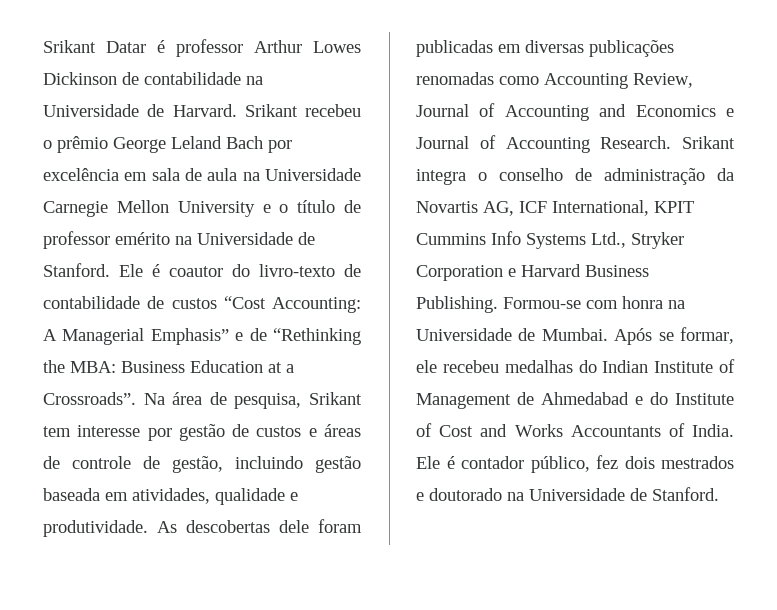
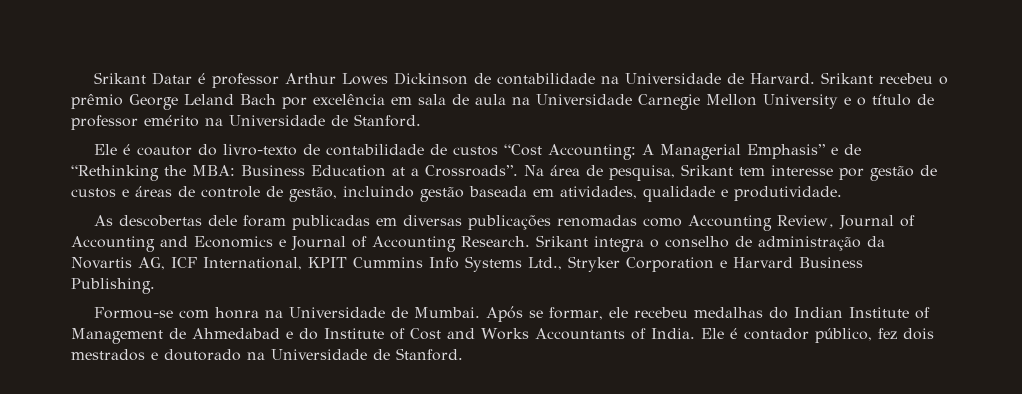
- Srikant recebeu o prêmio George Leland Bach por excelência em sala de aula na Universidade Carnegie Mellon University e o título de professor emérito na Universidade de Stanford. Ele é coautor do livro-texto de contabilidade de custos “Cost Accounting: A Managerial Emphasis” e de “Rethinking the MBA: Business Education at a Crossroads”.
+ Srikant recebeu o prêmio George Leland Bach por excelência em sala de aula na Universidade Carnegie Mellon University e o título de professor emérito na Universidade de Stanford.
+ Ele é coautor do livro-texto de contabilidade de custos “Cost Accounting: A Managerial Emphasis” e de “Rethinking the MBA: Business Education at a Crossroads”.
- Na área de pesquisa, Srikant tem interesse por gestão de custos e áreas de controle de gestão, incluindo gestão baseada em atividades, qualidade e produtividade. As descobertas dele foram publicadas em diversas publicações renomadas como Accounting Review, Journal of Accounting and Economics e Journal of Accounting Research.
+ Na área de pesquisa, Srikant tem interesse por gestão de custos e áreas de controle de gestão, incluindo gestão baseada em atividades, qualidade e produtividade.
+ As descobertas dele foram publicadas em diversas publicações renomadas como Accounting Review, Journal of Accounting and Economics e Journal of Accounting Research.
- Srikant integra o conselho de administração da Novartis AG, ICF International, KPIT Cummins Info Systems Ltd., Stryker Corporation e Harvard Business Publishing. Formou-se com honra na Universidade de Mumbai.
+ Srikant integra o conselho de administração da Novartis AG, ICF International, KPIT Cummins Info Systems Ltd., Stryker Corporation e Harvard Business Publishing.
+ Formou-se com honra na Universidade de Mumbai.

